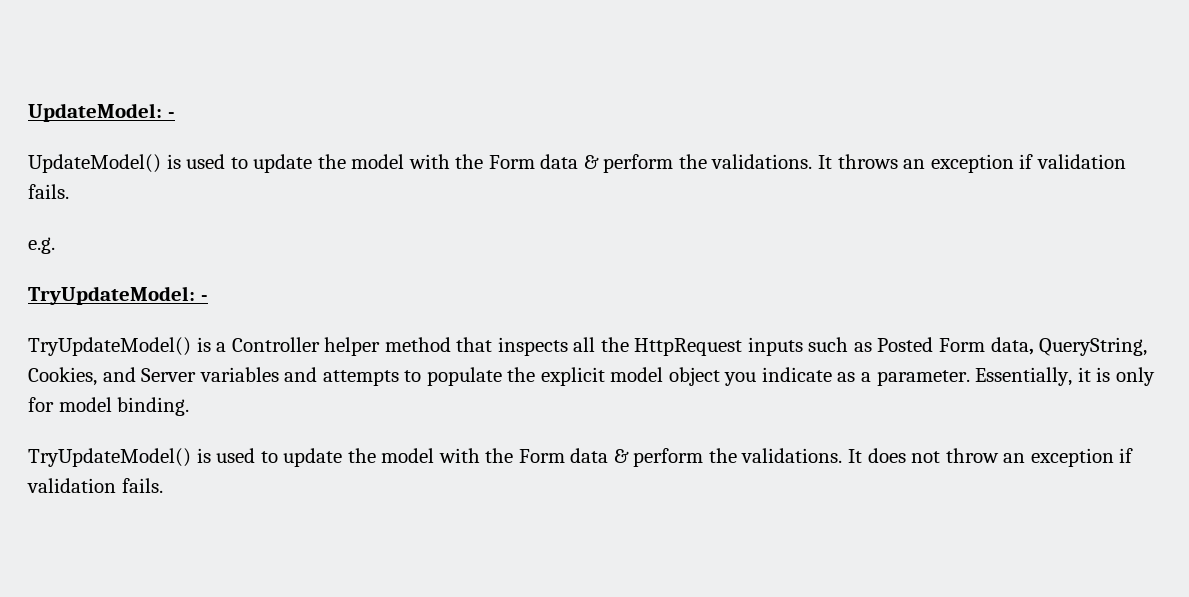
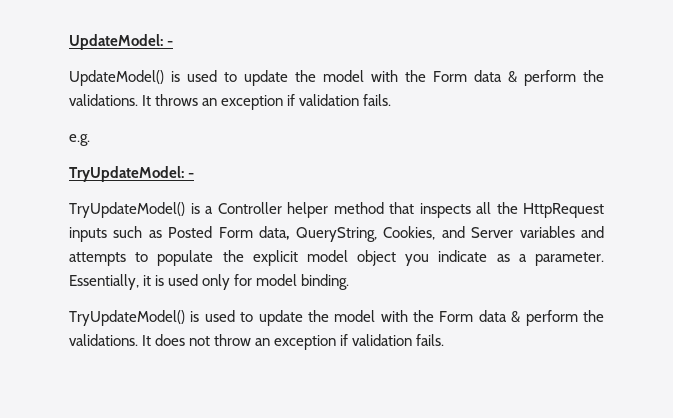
- Essentially, it is only for model binding.
+ Essentially, it is used only for model binding.

